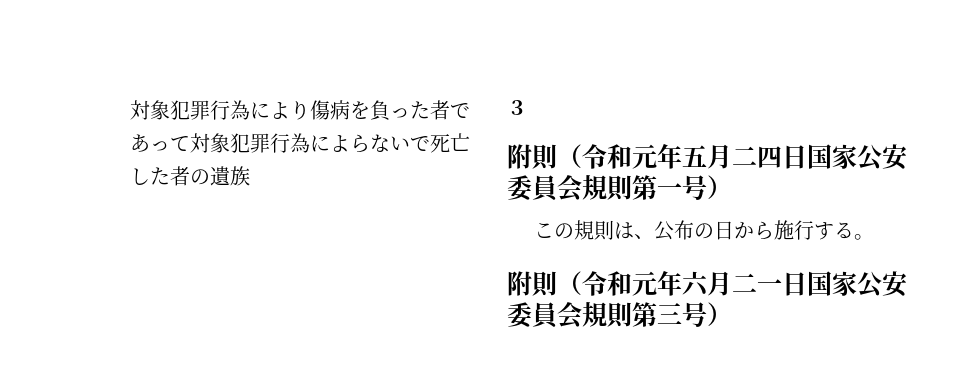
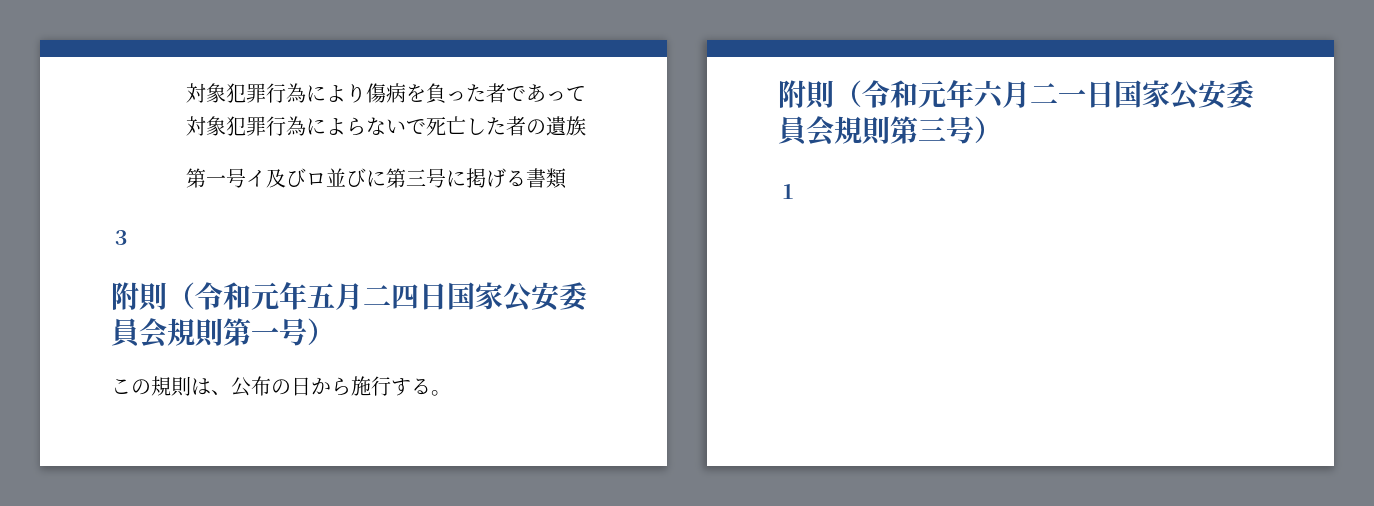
+ 第一号イ及びロ並びに第三号に掲げる書類
+ １

